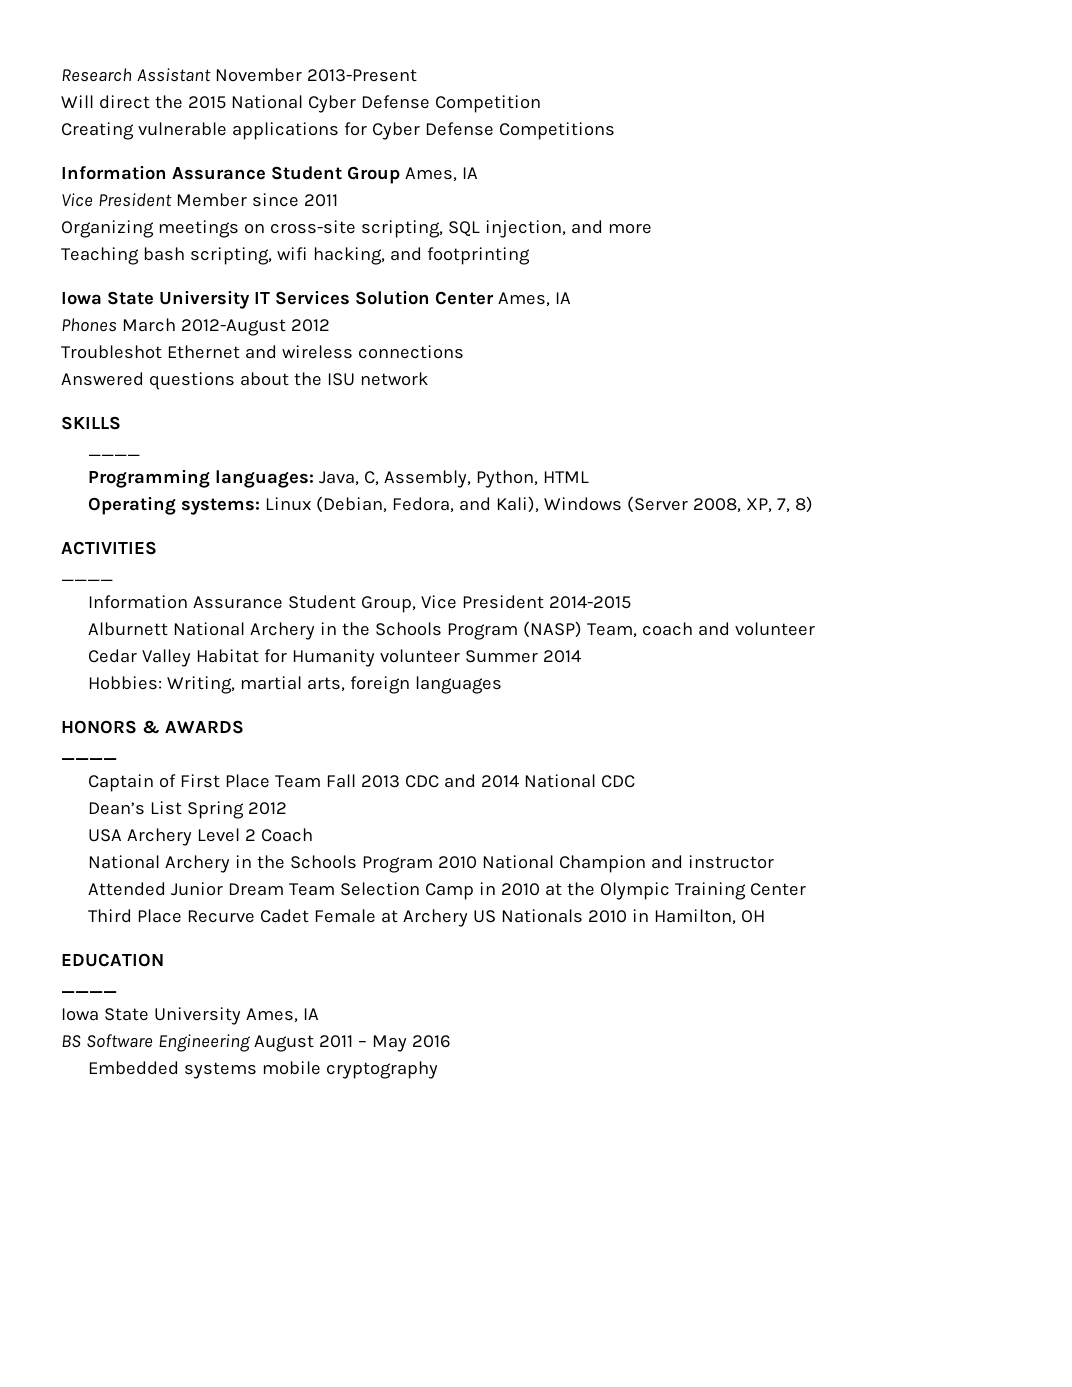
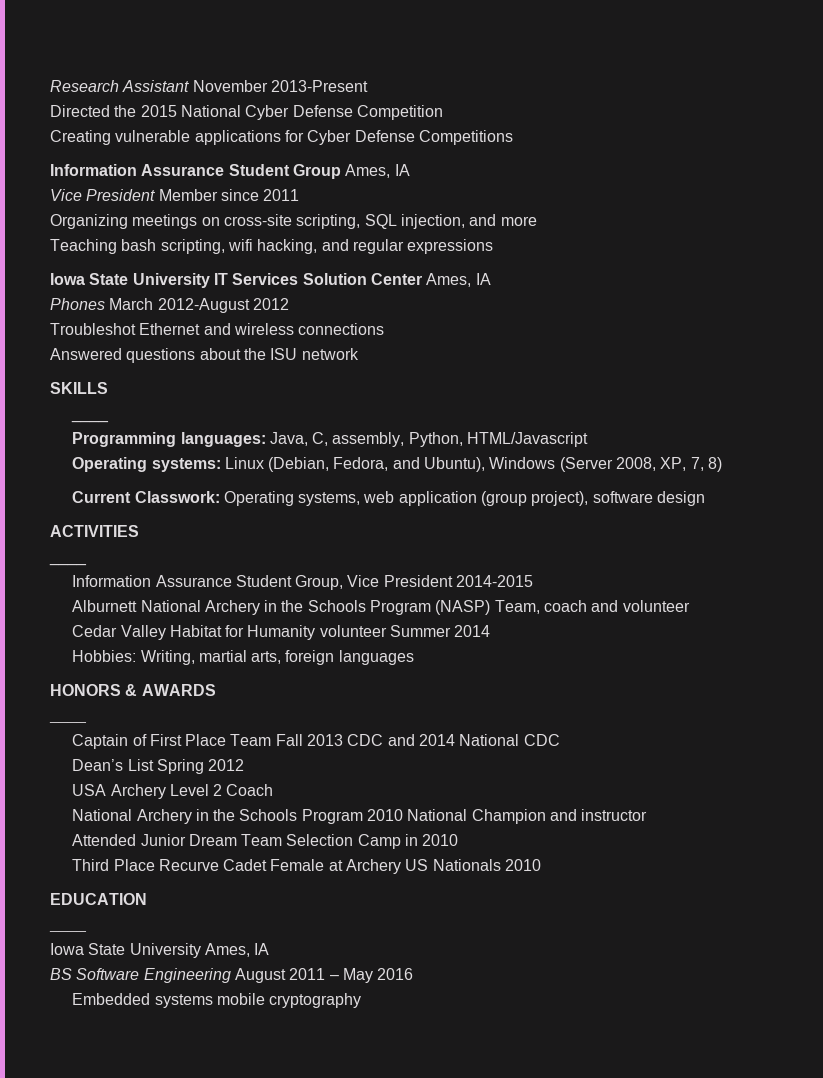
- Will direct the 2015 National Cyber Defense Competition
+ Directed the 2015 National Cyber Defense Competition
- Teaching bash scripting, wifi hacking, and footprinting
+ Teaching bash scripting, wifi hacking, and regular expressions
- Programming languages: Java, C, Assembly, Python, HTML
+ Programming languages: Java, C, assembly, Python, HTML/Javascript
- Operating systems: Linux (Debian, Fedora, and Kali), Windows (Server 2008, XP, 7, 8)
+ Operating systems: Linux (Debian, Fedora, and Ubuntu), Windows (Server 2008, XP, 7, 8)
+ Current Classwork: Operating systems, web application (group project), software design
- Attended Junior Dream Team Selection Camp in 2010 at the Olympic Training Center
+ Attended Junior Dream Team Selection Camp in 2010
- Third Place Recurve Cadet Female at Archery US Nationals 2010 in Hamilton, OH
+ Third Place Recurve Cadet Female at Archery US Nationals 2010

